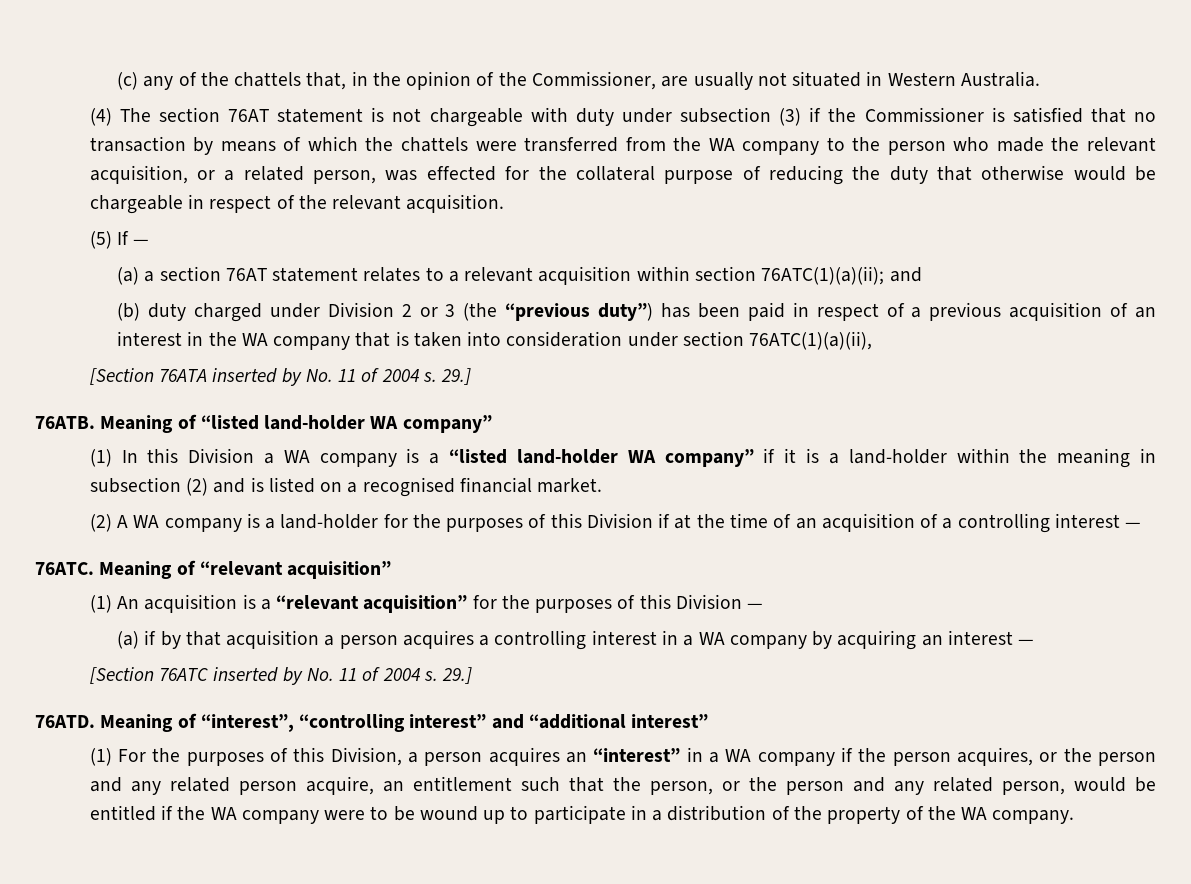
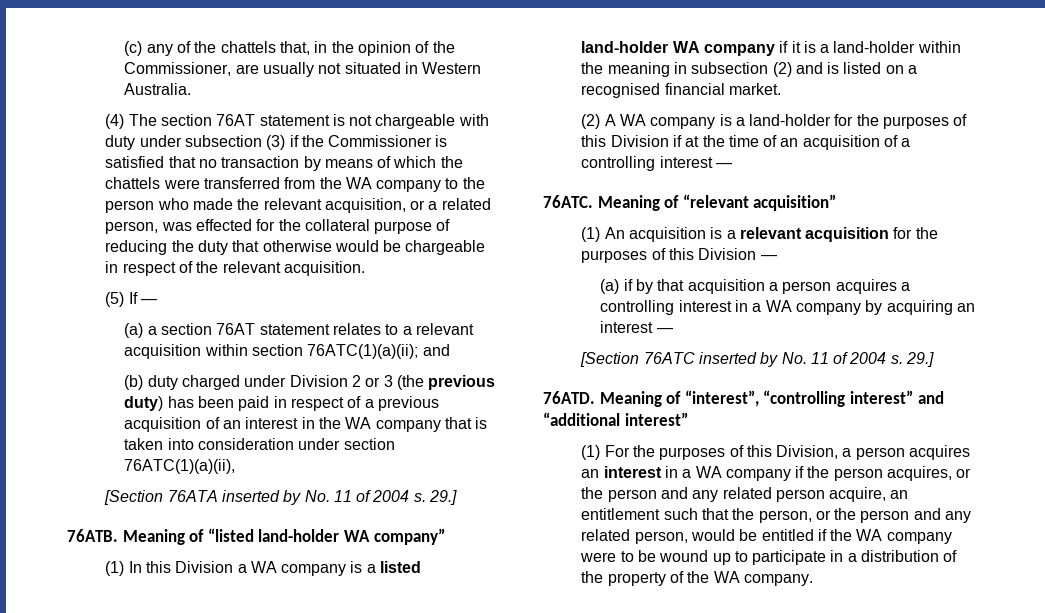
- (b) duty charged under Division 2 or 3 (the “previous duty”) has been paid in respect of a previous acquisition of an interest in the WA company that is taken into consideration under section 76ATC(1)(a)(ii),
+ (b) duty charged under Division 2 or 3 (the previous duty) has been paid in respect of a previous acquisition of an interest in the WA company that is taken into consideration under section 76ATC(1)(a)(ii),
- (1) In this Division a WA company is a “listed land-holder WA company” if it is a land-holder within the meaning in subsection (2) and is listed on a recognised financial market.
+ (1) In this Division a WA company is a listed land-holder WA company if it is a land-holder within the meaning in subsection (2) and is listed on a recognised financial market.
- (1) An acquisition is a “relevant acquisition” for the purposes of this Division —
+ (1) An acquisition is a relevant acquisition for the purposes of this Division —
- (1) For the purposes of this Division, a person acquires an “interest” in a WA company if the person acquires, or the person and any related person acquire, an entitlement such that the person, or the person and any related person, would be entitled if the WA company were to be wound up to participate in a distribution of the property of the WA company.
+ (1) For the purposes of this Division, a person acquires an interest in a WA company if the person acquires, or the person and any related person acquire, an entitlement such that the person, or the person and any related person, would be entitled if the WA company were to be wound up to participate in a distribution of the property of the WA company.

